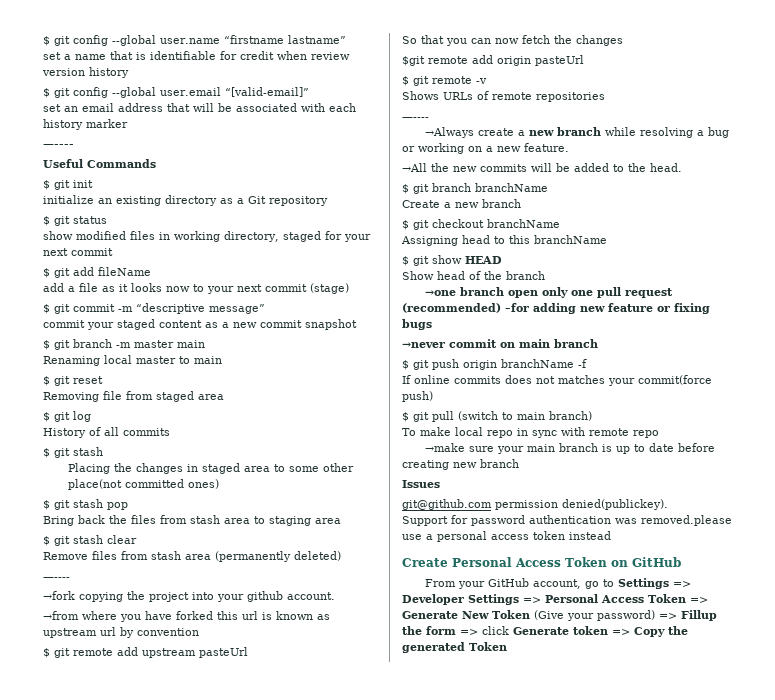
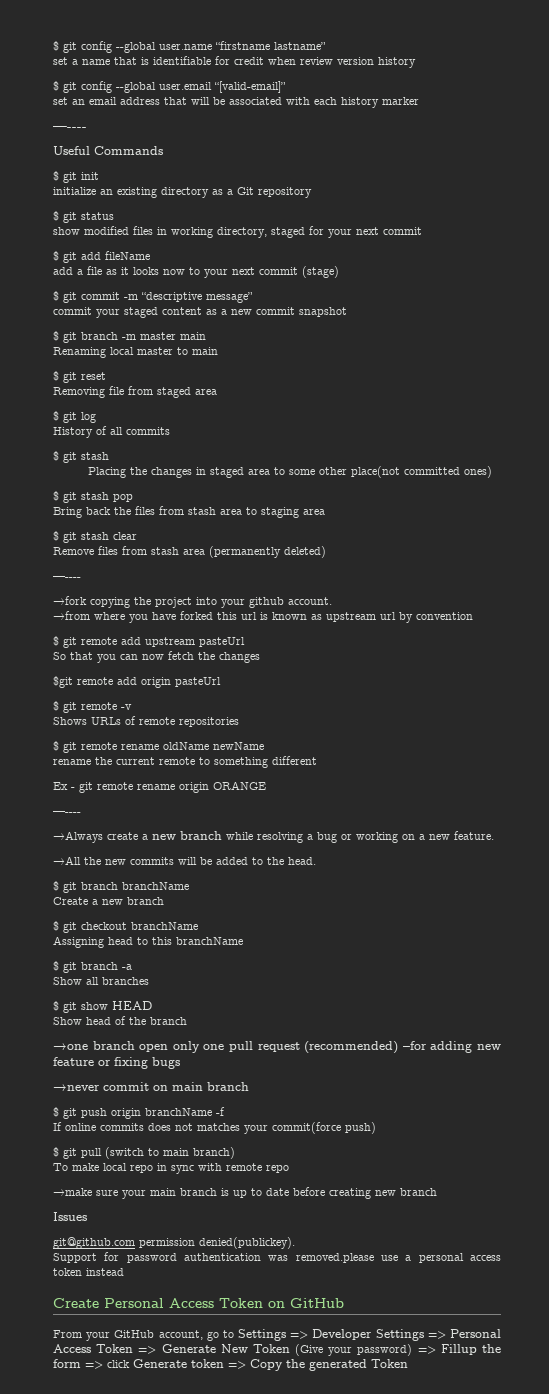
+ $ git remote rename oldName newName
+ rename the current remote to something different
+ Ex - git remote rename origin ORANGE
+ $ git branch -a
+ Show all branches

